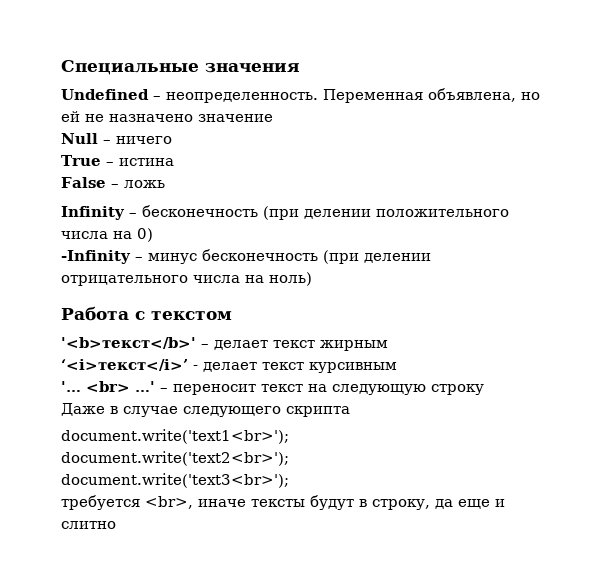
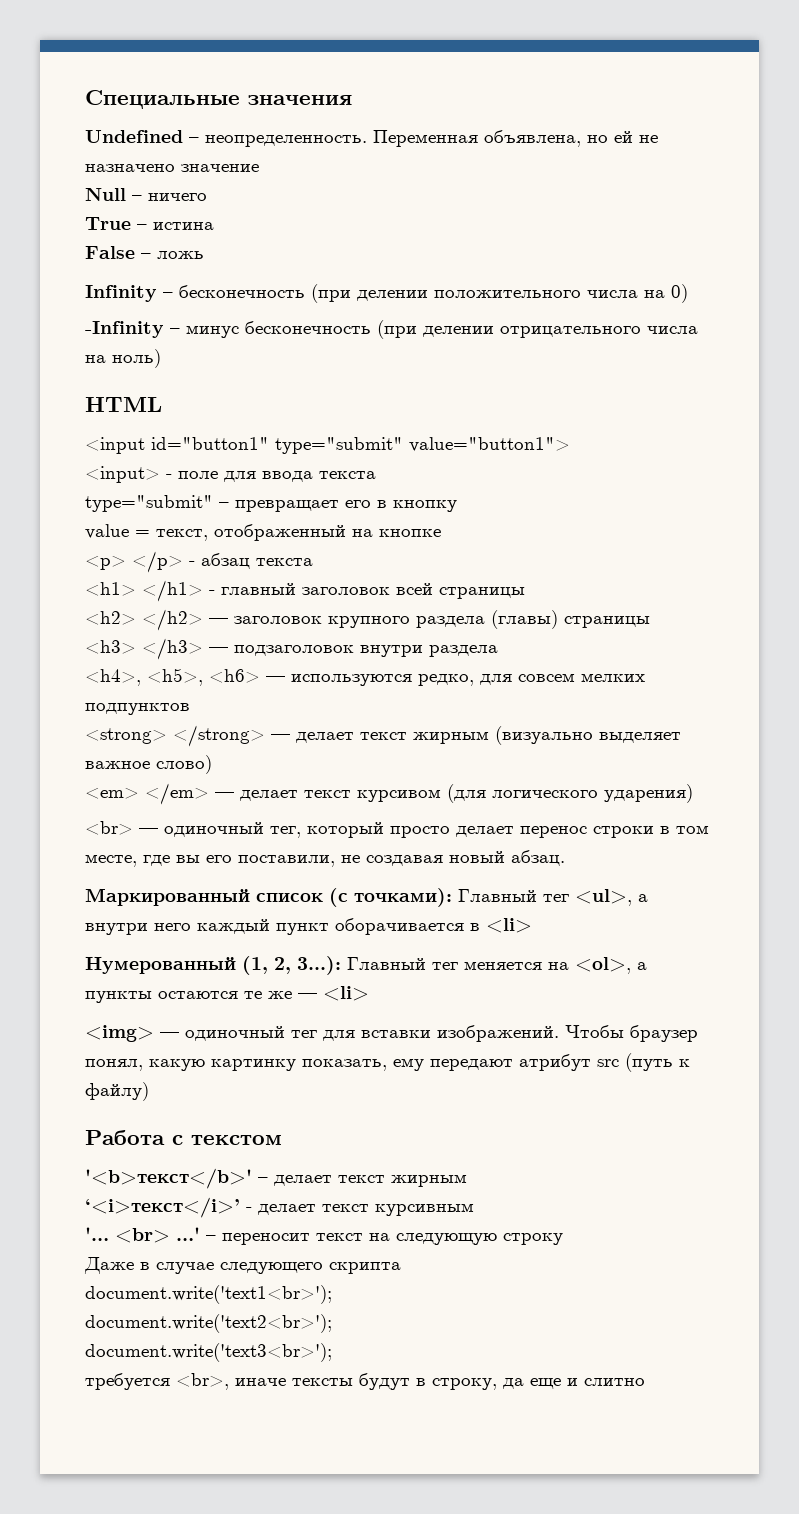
+ HTML
+ <input id="button1" type="submit" value="button1">
+ <input> - поле для ввода текста
+ type="submit" – превращает его в кнопку
+ value = текст, отображенный на кнопке
+ <p> </p> - абзац текста
+ <h1> </h1> - главный заголовок всей страницы
+ <h2> </h2> — заголовок крупного раздела (главы) страницы
+ <h3> </h3> — подзаголовок внутри раздела
+ <h4>, <h5>, <h6> — используются редко, для совсем мелких подпунктов
+ <strong> </strong> — делает текст жирным (визуально выделяет важное слово)
+ <em> </em> — делает текст курсивом (для логического ударения)
+ <br> — одиночный тег, который просто делает перенос строки в том месте, где вы его поставили, не создавая новый абзац.
+ Маркированный список (с точками): Главный тег <ul>, а внутри него каждый пункт оборачивается в <li>
+ Нумерованный (1, 2, 3...): Главный тег меняется на <ol>, а пункты остаются те же — <li>
+ <img> — одиночный тег для вставки изображений. Чтобы браузер понял, какую картинку показать, ему передают атрибут src (путь к файлу)

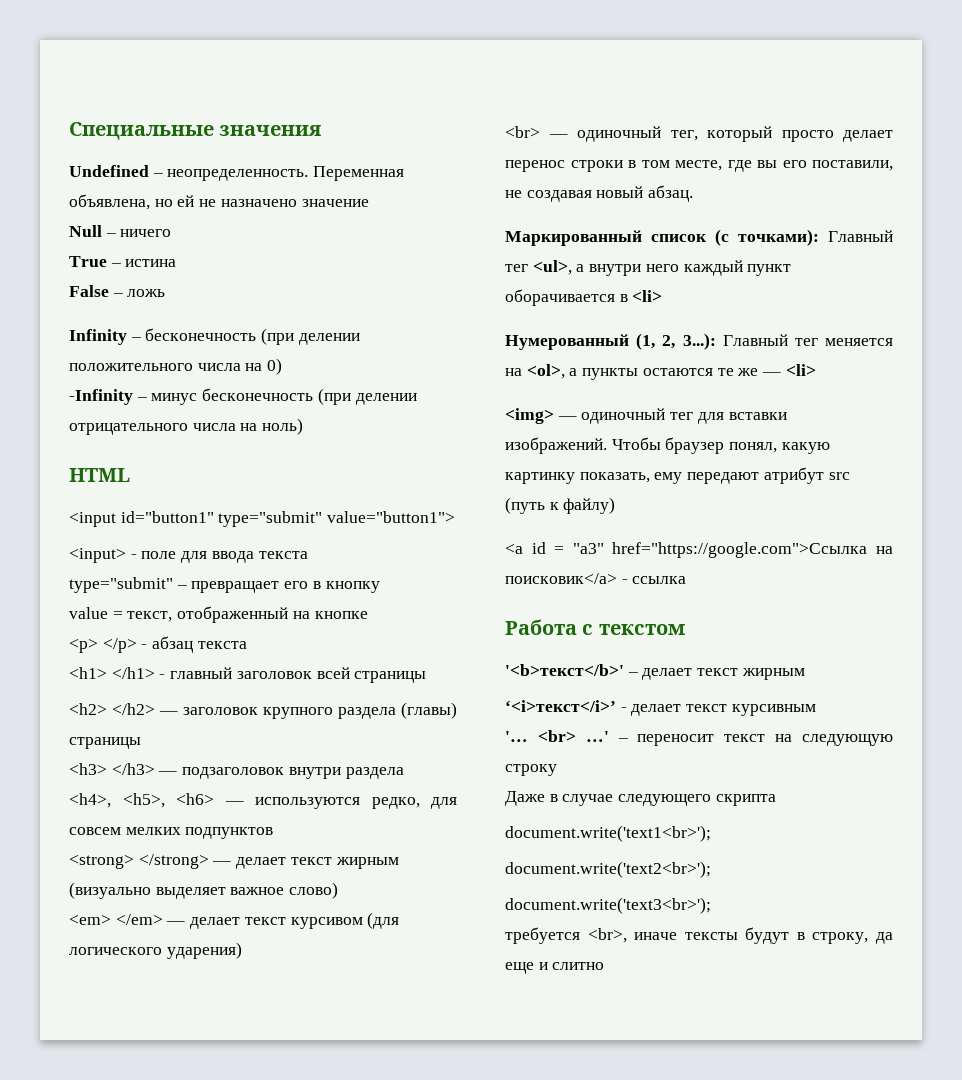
+ <a id = "a3" href="https://google.com">Ссылка на поисковик</a> - ссылка

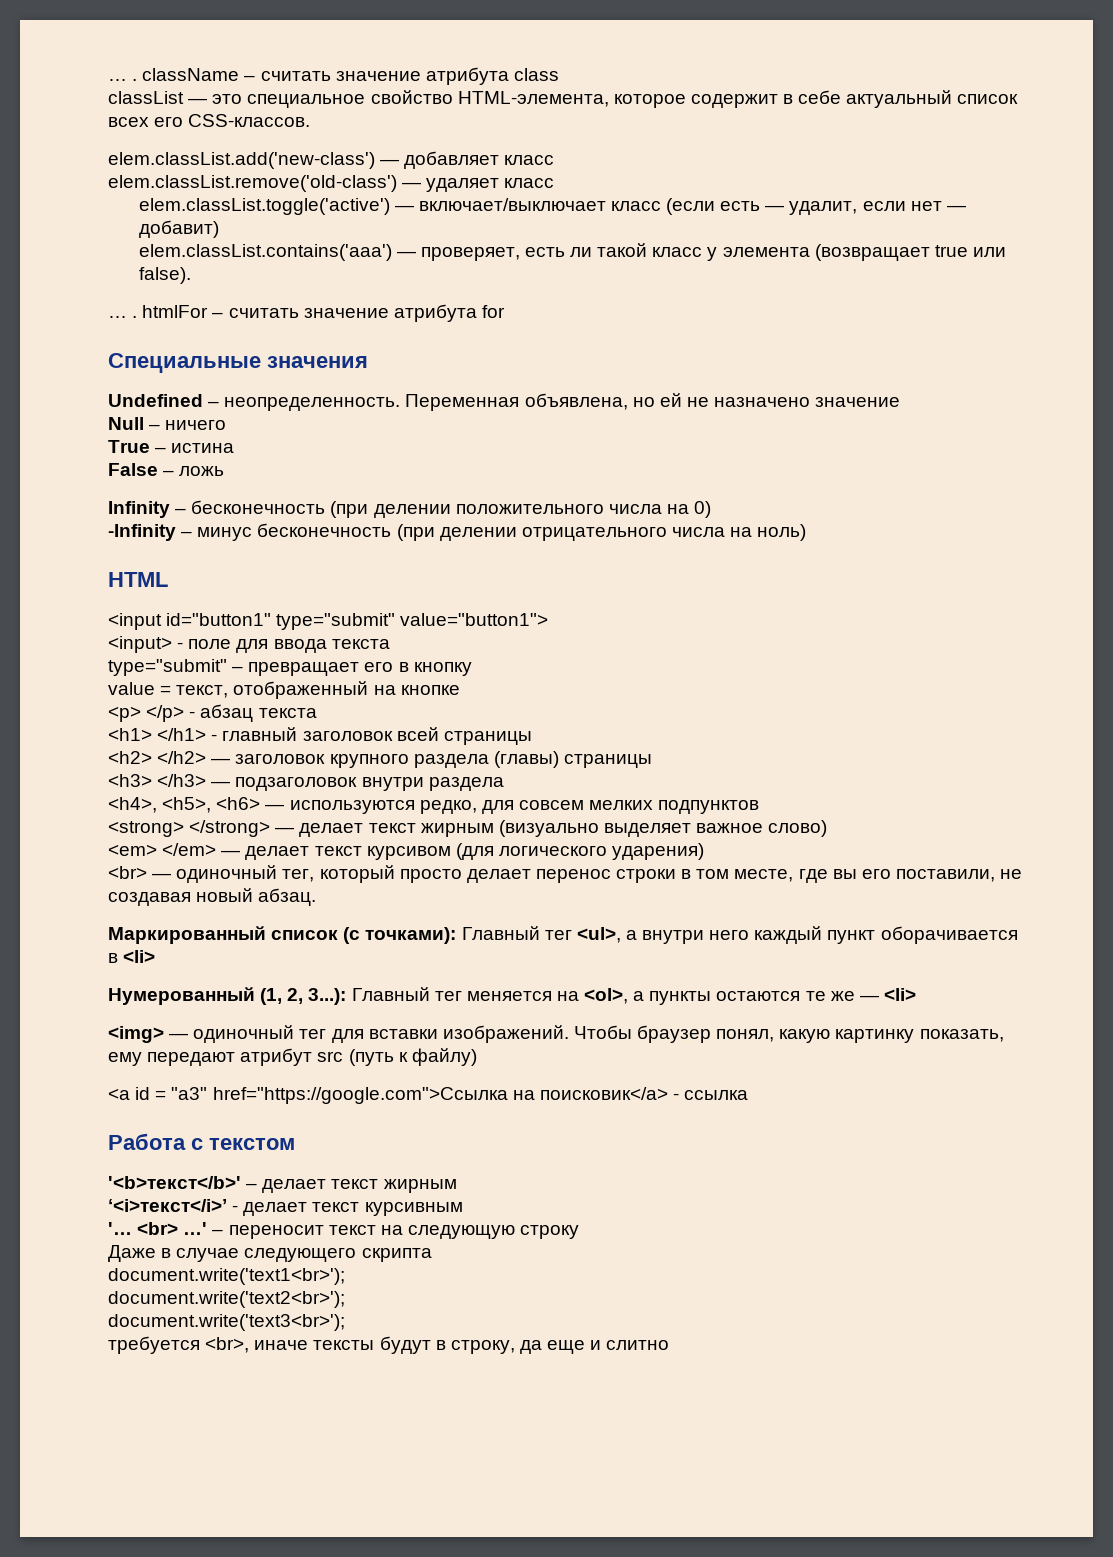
+ … . className – считать значение атрибута class
+ classList — это специальное свойство HTML-элемента, которое содержит в себе актуальный список всех его CSS-классов.
+ elem.classList.add('new-class') — добавляет класс
+ elem.classList.remove('old-class') — удаляет класс
+ elem.classList.toggle('active') — включает/выключает класс (если есть — удалит, если нет — добавит)
+ elem.classList.contains('aaa') — проверяет, есть ли такой класс у элемента (возвращает true или false).
+ … . htmlFor – считать значение атрибута for

